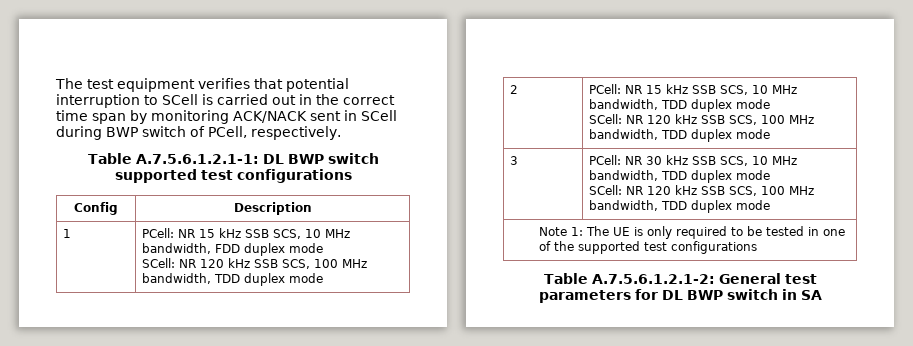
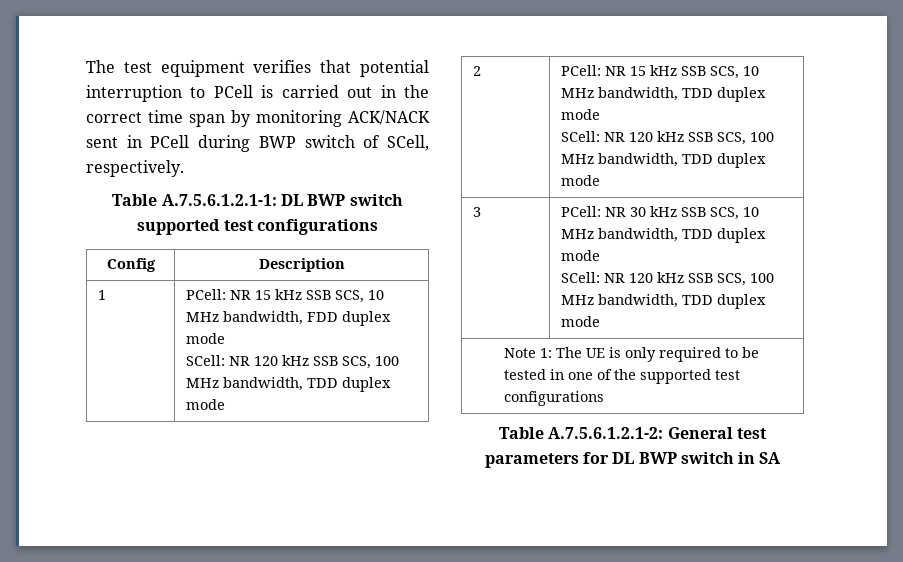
- The test equipment verifies that potential interruption to SCell is carried out in the correct time span by monitoring ACK/NACK sent in SCell during BWP switch of PCell, respectively.
+ The test equipment verifies that potential interruption to PCell is carried out in the correct time span by monitoring ACK/NACK sent in PCell during BWP switch of SCell, respectively.

